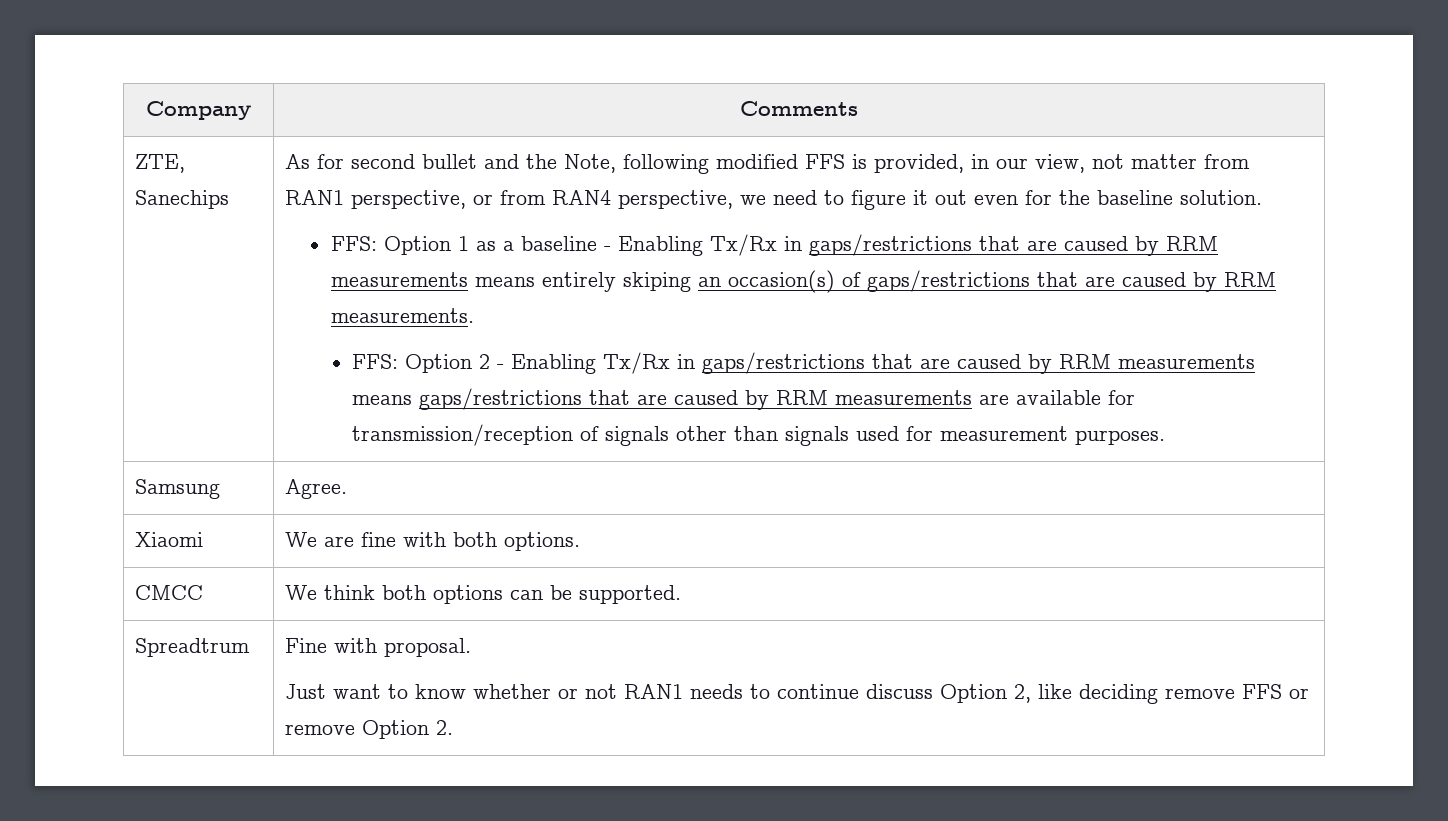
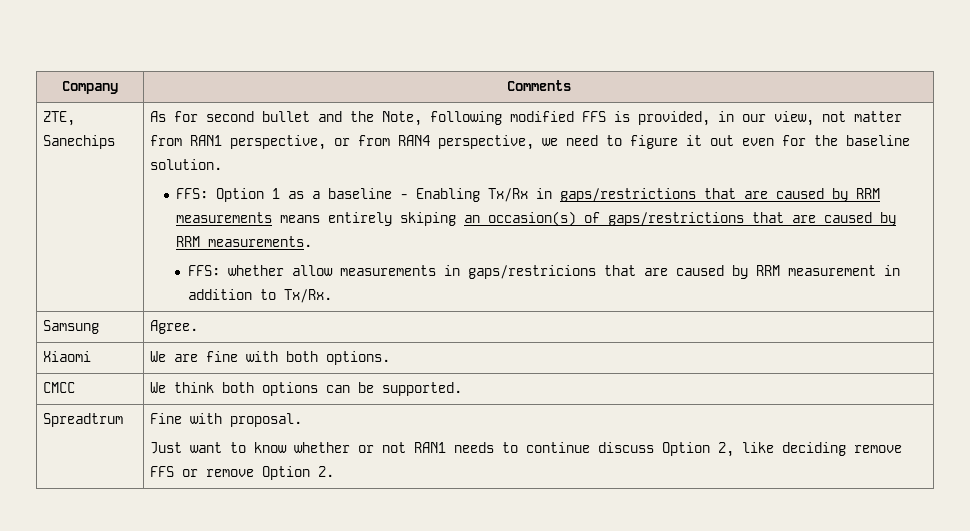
- FFS: Option 2 - Enabling Tx/Rx in gaps/restrictions that are caused by RRM measurements means gaps/restrictions that are caused by RRM measurements are available for transmission/reception of signals other than signals used for measurement purposes.
+ FFS: whether allow measurements in gaps/restricions that are caused by RRM measurement in addition to Tx/Rx.

